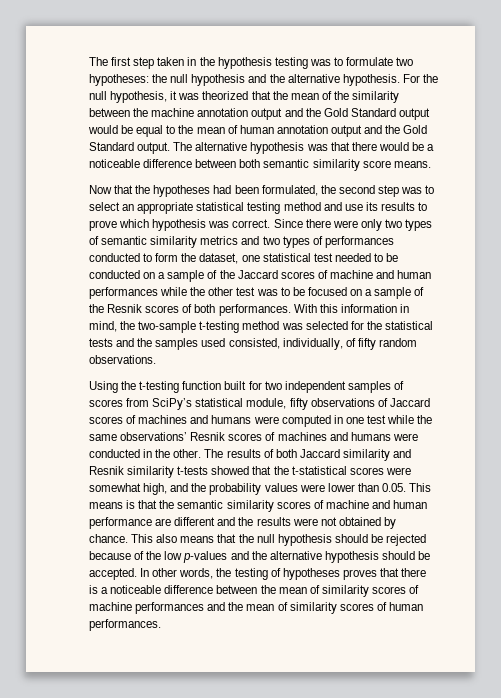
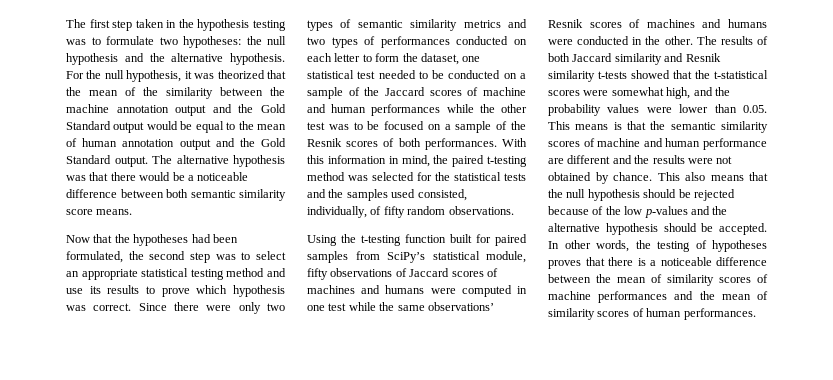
- Since there were only two types of semantic similarity metrics and two types of performances conducted to form the dataset, one statistical test needed to be conducted on a sample of the Jaccard scores of machine and human performances while the other test was to be focused on a sample of the Resnik scores of both performances.
+ Since there were only two types of semantic similarity metrics and two types of performances conducted on each letter to form the dataset, one statistical test needed to be conducted on a sample of the Jaccard scores of machine and human performances while the other test was to be focused on a sample of the Resnik scores of both performances.
- With this information in mind, the two-sample t-testing method was selected for the statistical tests and the samples used consisted, individually, of fifty random observations.
+ With this information in mind, the paired t-testing method was selected for the statistical tests and the samples used consisted, individually, of fifty random observations.
- Using the t-testing function built for two independent samples of scores from SciPy’s statistical module, fifty observations of Jaccard scores of machines and humans were computed in one test while the same observations’ Resnik scores of machines and humans were conducted in the other.
+ Using the t-testing function built for paired samples from SciPy’s statistical module, fifty observations of Jaccard scores of machines and humans were computed in one test while the same observations’ Resnik scores of machines and humans were conducted in the other.

